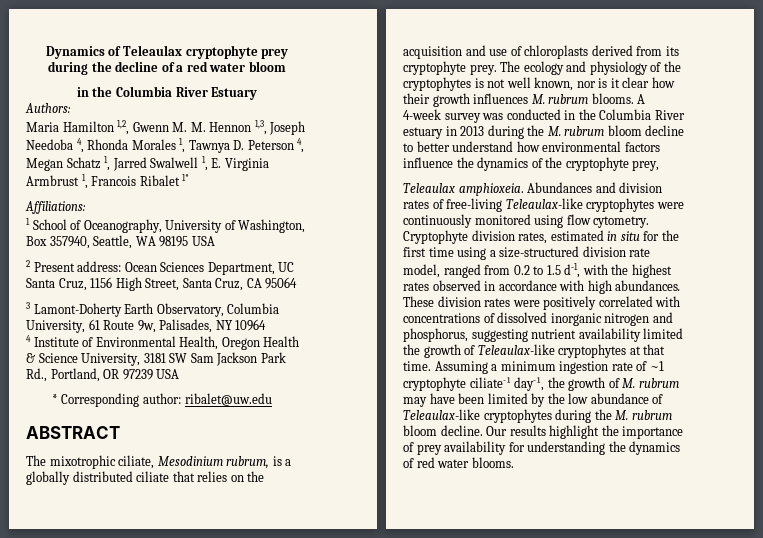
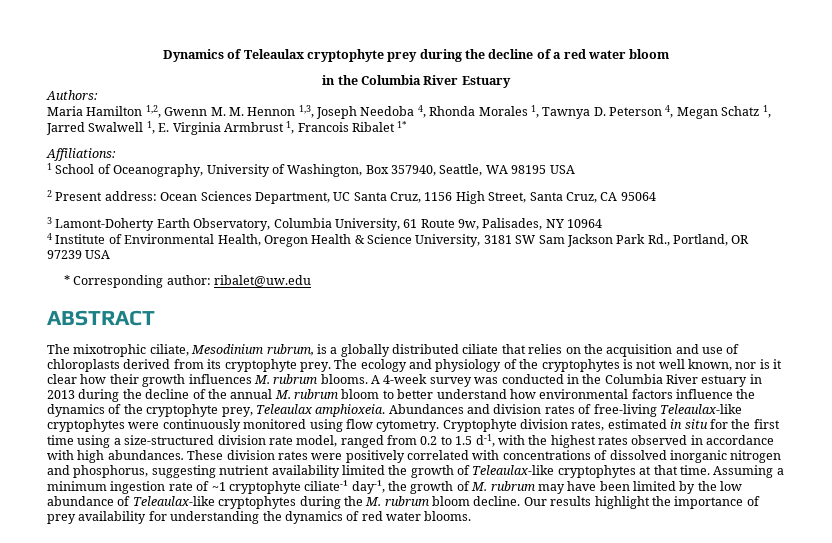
- A 4-week survey was conducted in the Columbia River estuary in 2013 during the M. rubrum bloom decline to better understand how environmental factors influence the dynamics of the cryptophyte prey,
- Teleaulax amphioxeia.
+ A 4-week survey was conducted in the Columbia River estuary in 2013 during the decline of the annual M. rubrum bloom to better understand how environmental factors influence the dynamics of the cryptophyte prey, Teleaulax amphioxeia.

